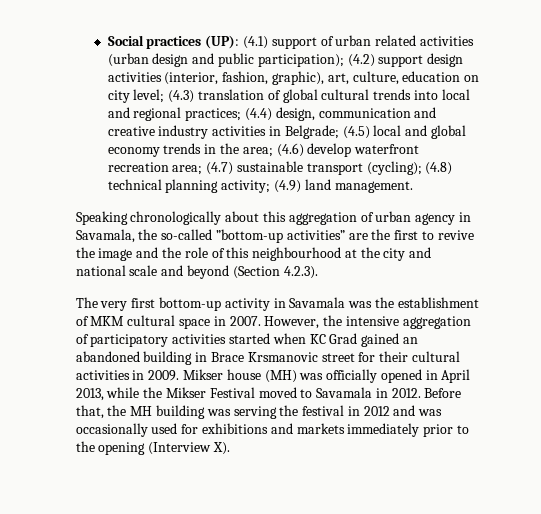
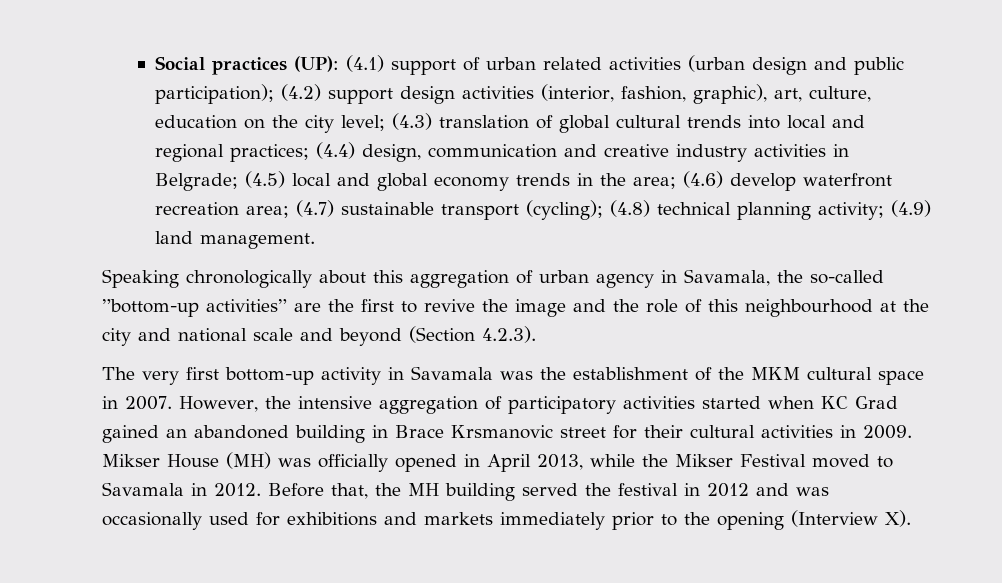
- (4.2) support design activities (interior, fashion, graphic), art, culture, education on city level;
+ (4.2) support design activities (interior, fashion, graphic), art, culture, education on the city level;
- The very first bottom-up activity in Savamala was the establishment of MKM cultural space in 2007.
+ The very first bottom-up activity in Savamala was the establishment of the MKM cultural space in 2007.
- Mikser house (MH) was officially opened in April 2013, while the Mikser Festival moved to Savamala in 2012.
+ Mikser House (MH) was officially opened in April 2013, while the Mikser Festival moved to Savamala in 2012.
- Before that, the MH building was serving the festival in 2012 and was occasionally used for exhibitions and markets immediately prior to the opening (Interview X).
+ Before that, the MH building served the festival in 2012 and was occasionally used for exhibitions and markets immediately prior to the opening (Interview X).

